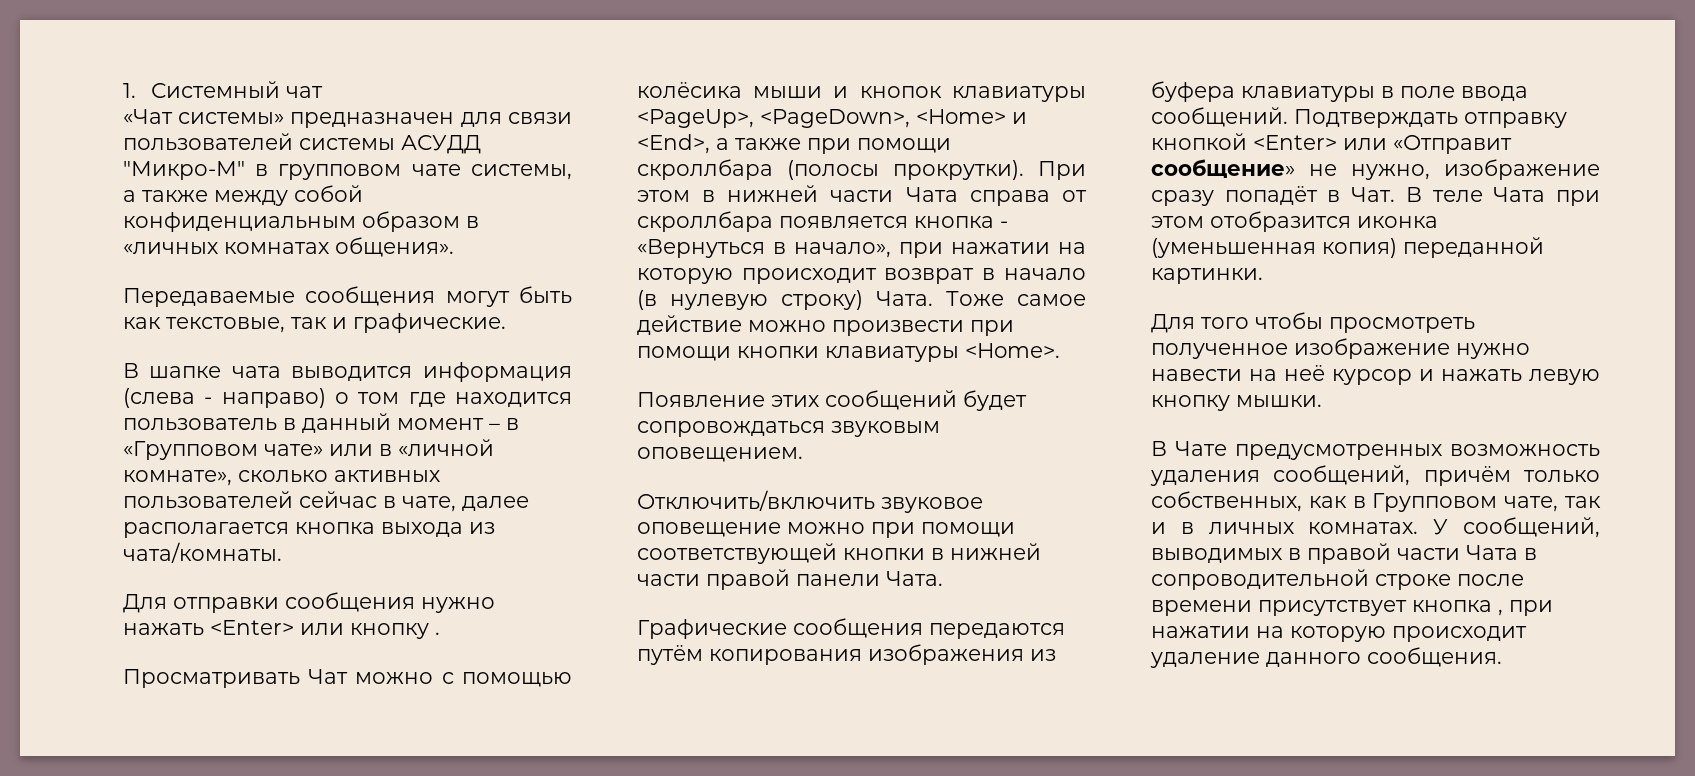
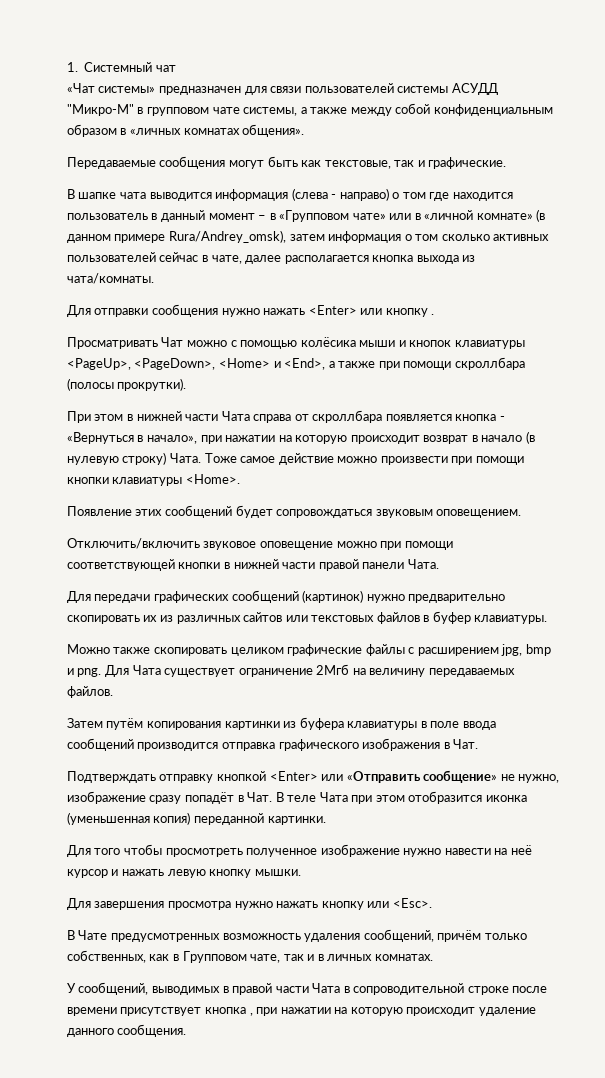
- В шапке чата выводится информация (слева - направо) о том где находится пользователь в данный момент – в «Групповом чате» или в «личной комнате», сколько активных пользователей сейчас в чате, далее располагается кнопка выхода из чата/комнаты.
+ В шапке чата выводится информация (слева - направо) о том где находится пользователь в данный момент – в «Групповом чате» или в «личной комнате» (в данном примере Rura/Andrey_omsk), затем информация о том сколько активных пользователей сейчас в чате, далее располагается кнопка выхода из чата/комнаты.
- Просматривать Чат можно с помощью колёсика мыши и кнопок клавиатуры <PageUp>, <PageDown>, <Home> и <End>, а также при помощи скроллбара (полосы прокрутки). При этом в нижней части Чата справа от скроллбара появляется кнопка - «Вернуться в начало», при нажатии на которую происходит возврат в начало (в нулевую строку) Чата.
+ Просматривать Чат можно с помощью колёсика мыши и кнопок клавиатуры <PageUp>, <PageDown>, <Home> и <End>, а также при помощи скроллбара (полосы прокрутки).
+ При этом в нижней части Чата справа от скроллбара появляется кнопка - «Вернуться в начало», при нажатии на которую происходит возврат в начало (в нулевую строку) Чата.
- Графические сообщения передаются путём копирования изображения из буфера клавиатуры в поле ввода сообщений. Подтверждать отправку кнопкой <Enter> или «Отправит сообщение» не нужно, изображение сразу попадёт в Чат. В теле Чата при этом отобразится иконка (уменьшенная копия) переданной картинки.
+ Для передачи графических сообщений (картинок) нужно предварительно скопировать их из различных сайтов или текстовых файлов в буфер клавиатуры.
+ Можно также скопировать целиком графические файлы с расширением jpg, bmp и png. Для Чата существует ограничение 2Мгб на величину передаваемых файлов.
+ Затем путём копирования картинки из буфера клавиатуры в поле ввода сообщений производится отправка графического изображения в Чат.
+ Подтверждать отправку кнопкой <Enter> или «Отправить сообщение» не нужно, изображение сразу попадёт в Чат. В теле Чата при этом отобразится иконка (уменьшенная копия) переданной картинки.
+ Для завершения просмотра нужно нажать кнопку или <Esc>.
- В Чате предусмотренных возможность удаления сообщений, причём только собственных, как в Групповом чате, так и в личных комнатах. У сообщений, выводимых в правой части Чата в сопроводительной строке после времени присутствует кнопка , при нажатии на которую происходит удаление данного сообщения.
+ В Чате предусмотренных возможность удаления сообщений, причём только собственных, как в Групповом чате, так и в личных комнатах.
+ У сообщений, выводимых в правой части Чата в сопроводительной строке после времени присутствует кнопка , при нажатии на которую происходит удаление данного сообщения.

